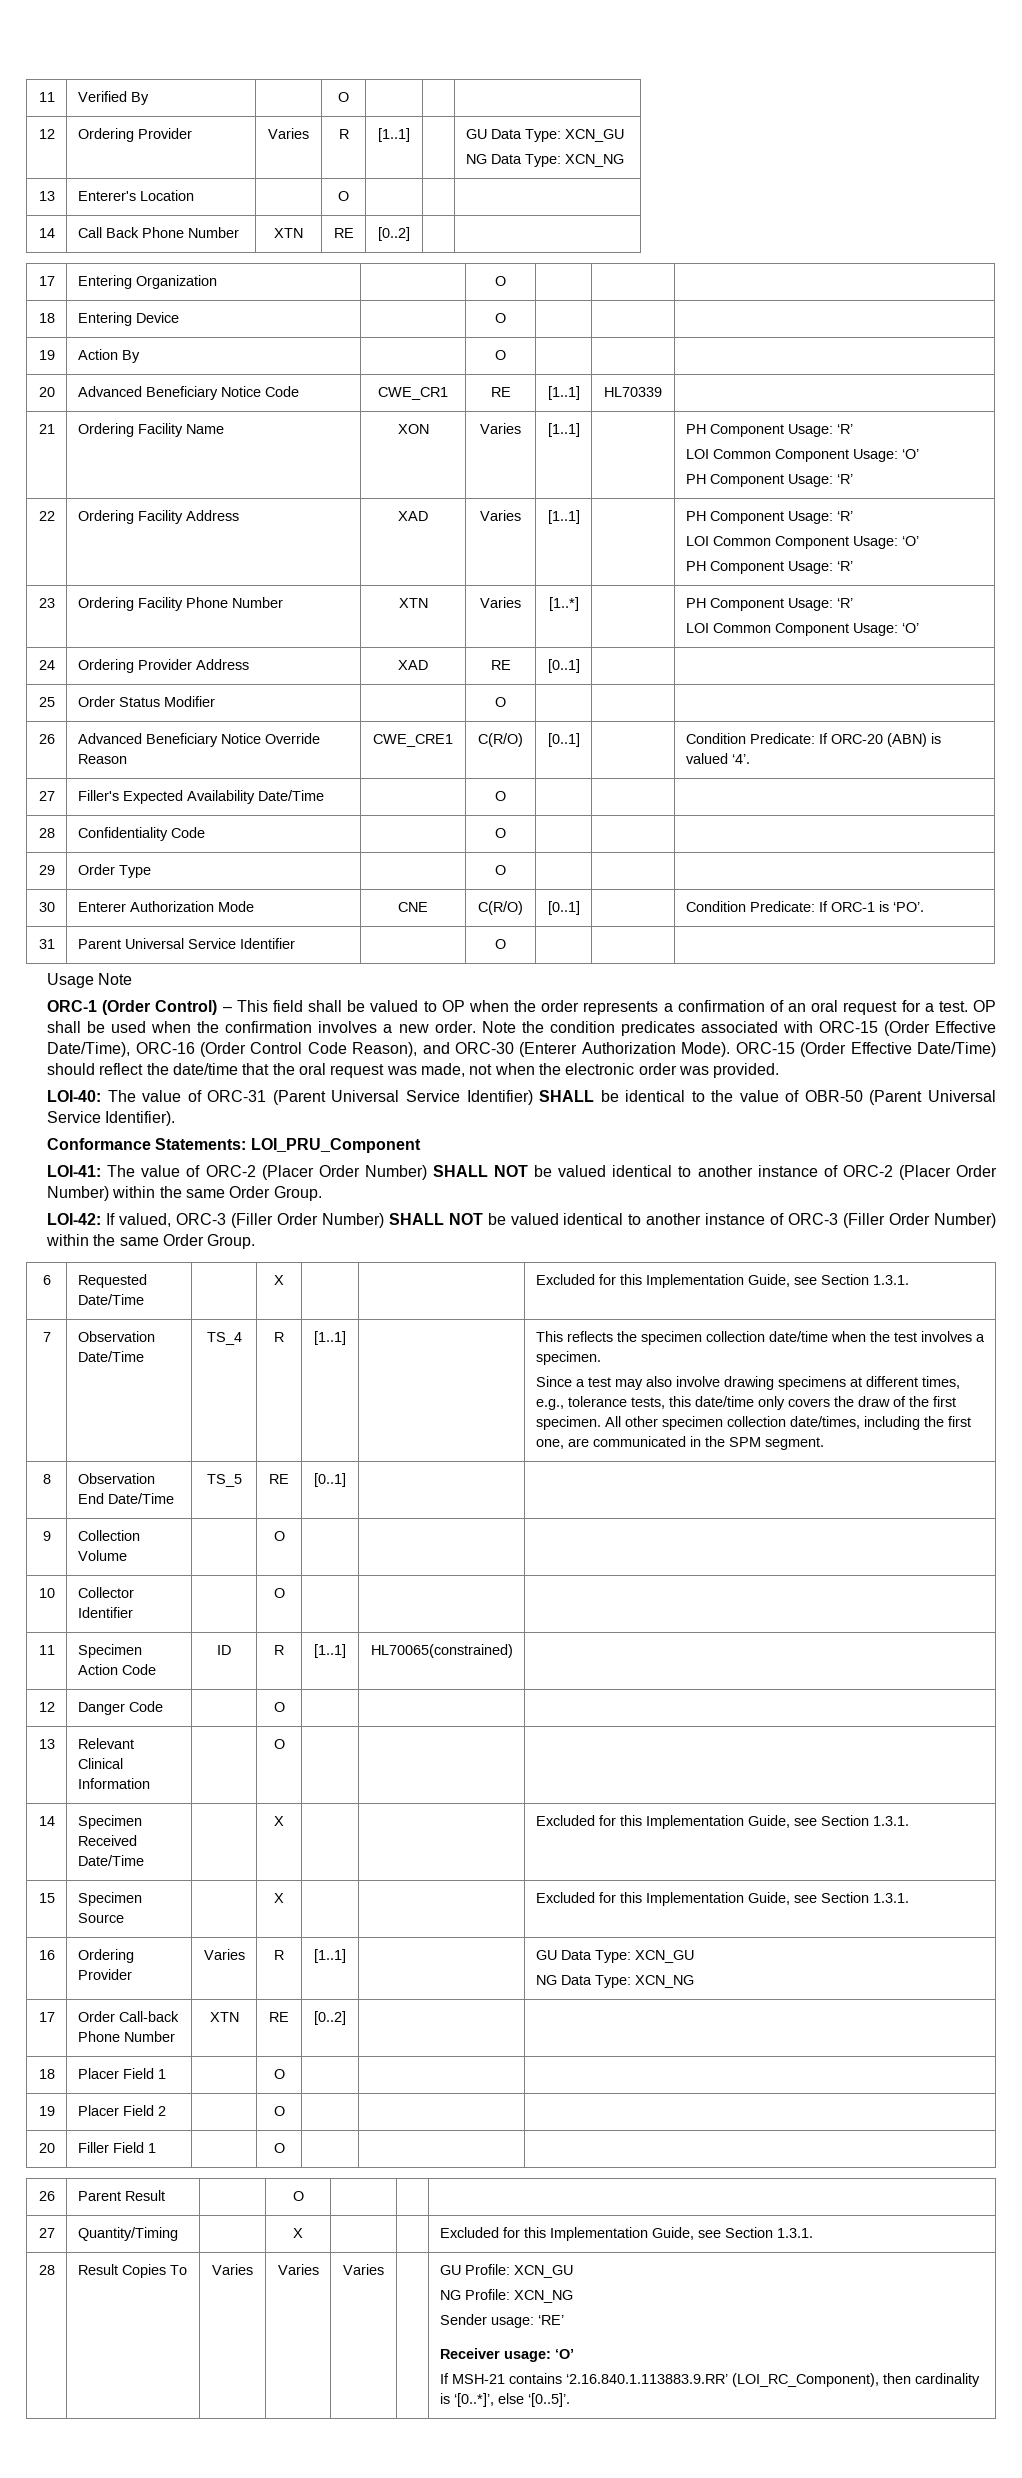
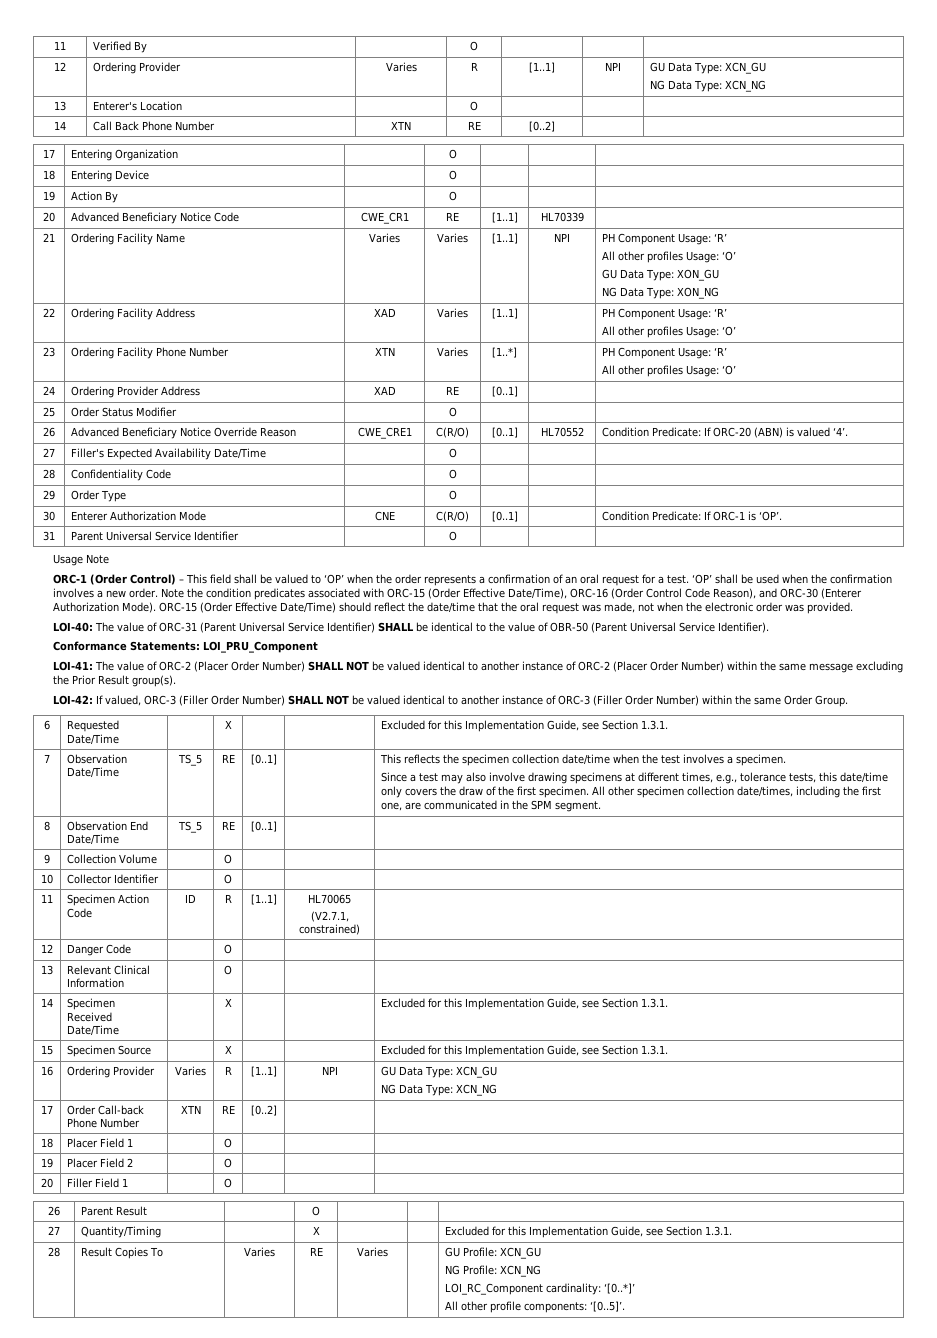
- 12 | Ordering Provider | Varies | R | [1..1] | | GU Data Type: XCN_GU
+ 12 | Ordering Provider | Varies | R | [1..1] | NPI | GU Data Type: XCN_GU
- 21 | Ordering Facility Name | XON | Varies | [1..1] | | PH Component Usage: ‘R’
- LOI Common Component Usage: ‘O’
- PH Component Usage: ‘R’
+ 21 | Ordering Facility Name | Varies | Varies | [1..1] | NPI | PH Component Usage: ‘R’
+ All other profiles Usage: ‘O’
+ GU Data Type: XON_GU
+ NG Data Type: XON_NG
  22 | Ordering Facility Address | XAD | Varies | [1..1] | | PH Component Usage: ‘R’
- LOI Common Component Usage: ‘O’
- PH Component Usage: ‘R’
+ All other profiles Usage: ‘O’
  23 | Ordering Facility Phone Number | XTN | Varies | [1..*] | | PH Component Usage: ‘R’
- LOI Common Component Usage: ‘O’
+ All other profiles Usage: ‘O’
- 26 | Advanced Beneficiary Notice Override Reason | CWE_CRE1 | C(R/O) | [0..1] | | Condition Predicate: If ORC-20 (ABN) is valued ‘4’.
+ 26 | Advanced Beneficiary Notice Override Reason | CWE_CRE1 | C(R/O) | [0..1] | HL70552 | Condition Predicate: If ORC-20 (ABN) is valued ‘4’.
- 30 | Enterer Authorization Mode | CNE | C(R/O) | [0..1] | | Condition Predicate: If ORC-1 is ‘PO’.
+ 30 | Enterer Authorization Mode | CNE | C(R/O) | [0..1] | | Condition Predicate: If ORC-1 is ‘OP’.
- ORC-1 (Order Control) – This field shall be valued to OP when the order represents a confirmation of an oral request for a test.
+ ORC-1 (Order Control) – This field shall be valued to ‘OP’ when the order represents a confirmation of an oral request for a test.
- OP shall be used when the confirmation involves a new order.
+ ‘OP’ shall be used when the confirmation involves a new order.
- LOI-41: The value of ORC-2 (Placer Order Number) SHALL NOT be valued identical to another instance of ORC-2 (Placer Order Number) within the same Order Group.
+ LOI-41: The value of ORC-2 (Placer Order Number) SHALL NOT be valued identical to another instance of ORC-2 (Placer Order Number) within the same message excluding the Prior Result group(s).
- Observation Date/Time | TS_4 | R | [1..1]
+ Observation Date/Time | TS_5 | RE | [0..1]
- 11 | Specimen Action Code | ID | R | [1..1] | HL70065(constrained) |
+ 11 | Specimen Action Code | ID | R | [1..1] | HL70065
+ (V2.7.1, constrained) |
- 16 | Ordering Provider | Varies | R | [1..1] | | GU Data Type: XCN_GU
+ 16 | Ordering Provider | Varies | R | [1..1] | NPI | GU Data Type: XCN_GU
- 28 | Result Copies To | Varies | Varies | Varies | | GU Profile: XCN_GU
+ 28 | Result Copies To | Varies | RE | Varies | | GU Profile: XCN_GU
  NG Profile: XCN_NG
- Sender usage: ‘RE’
- Receiver usage: ‘O’
- If MSH-21 contains ‘2.16.840.1.113883.9.RR’ (LOI_RC_Component), then cardinality is ‘[0..*]’, else ‘[0..5]’.
+ LOI_RC_Component cardinality: ‘[0..*]’
+ All other profile components: ‘[0..5]’.

